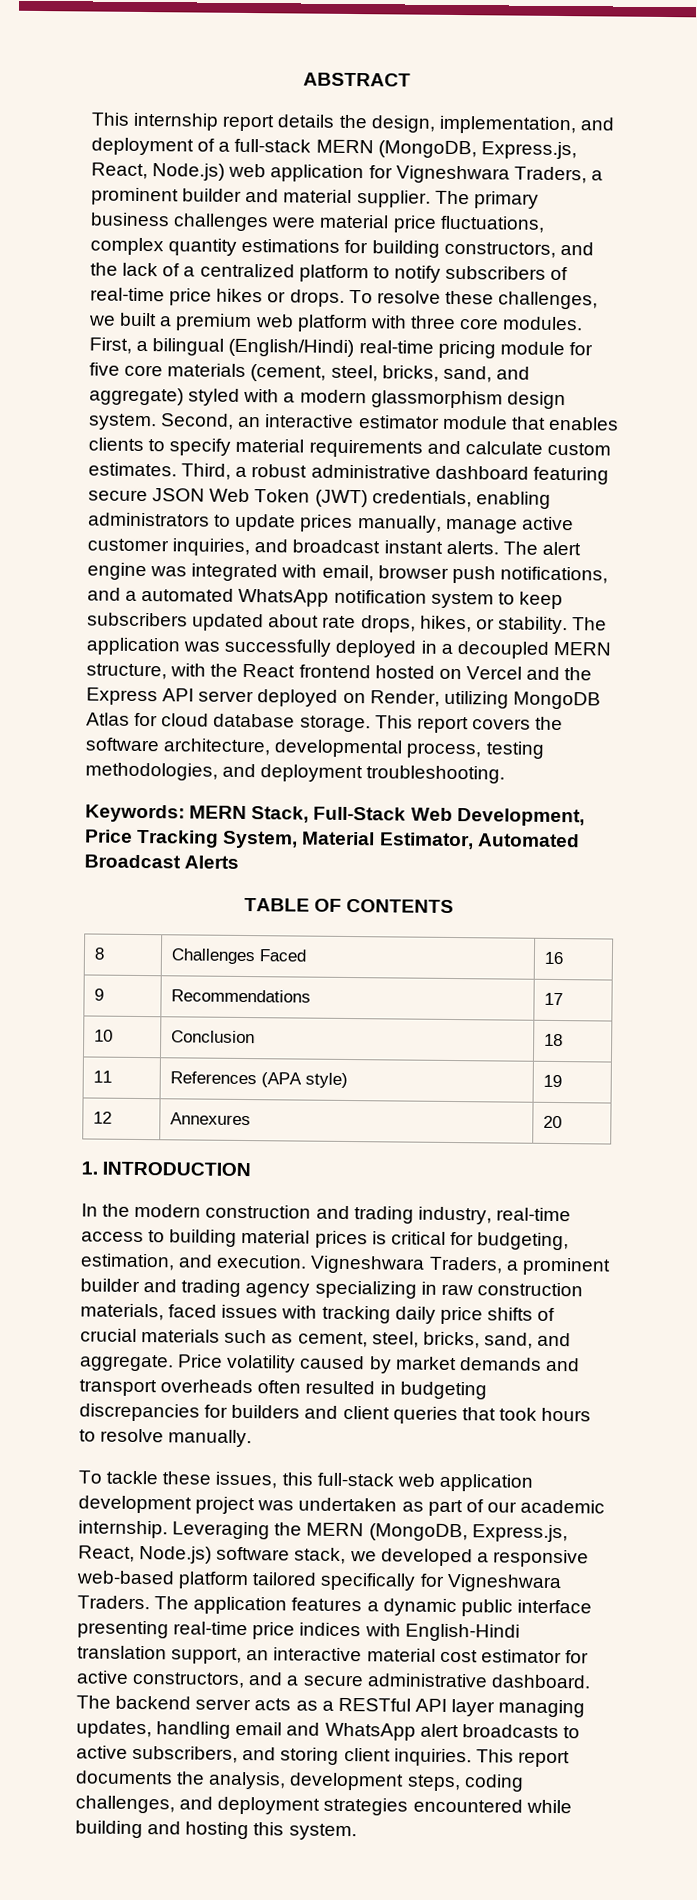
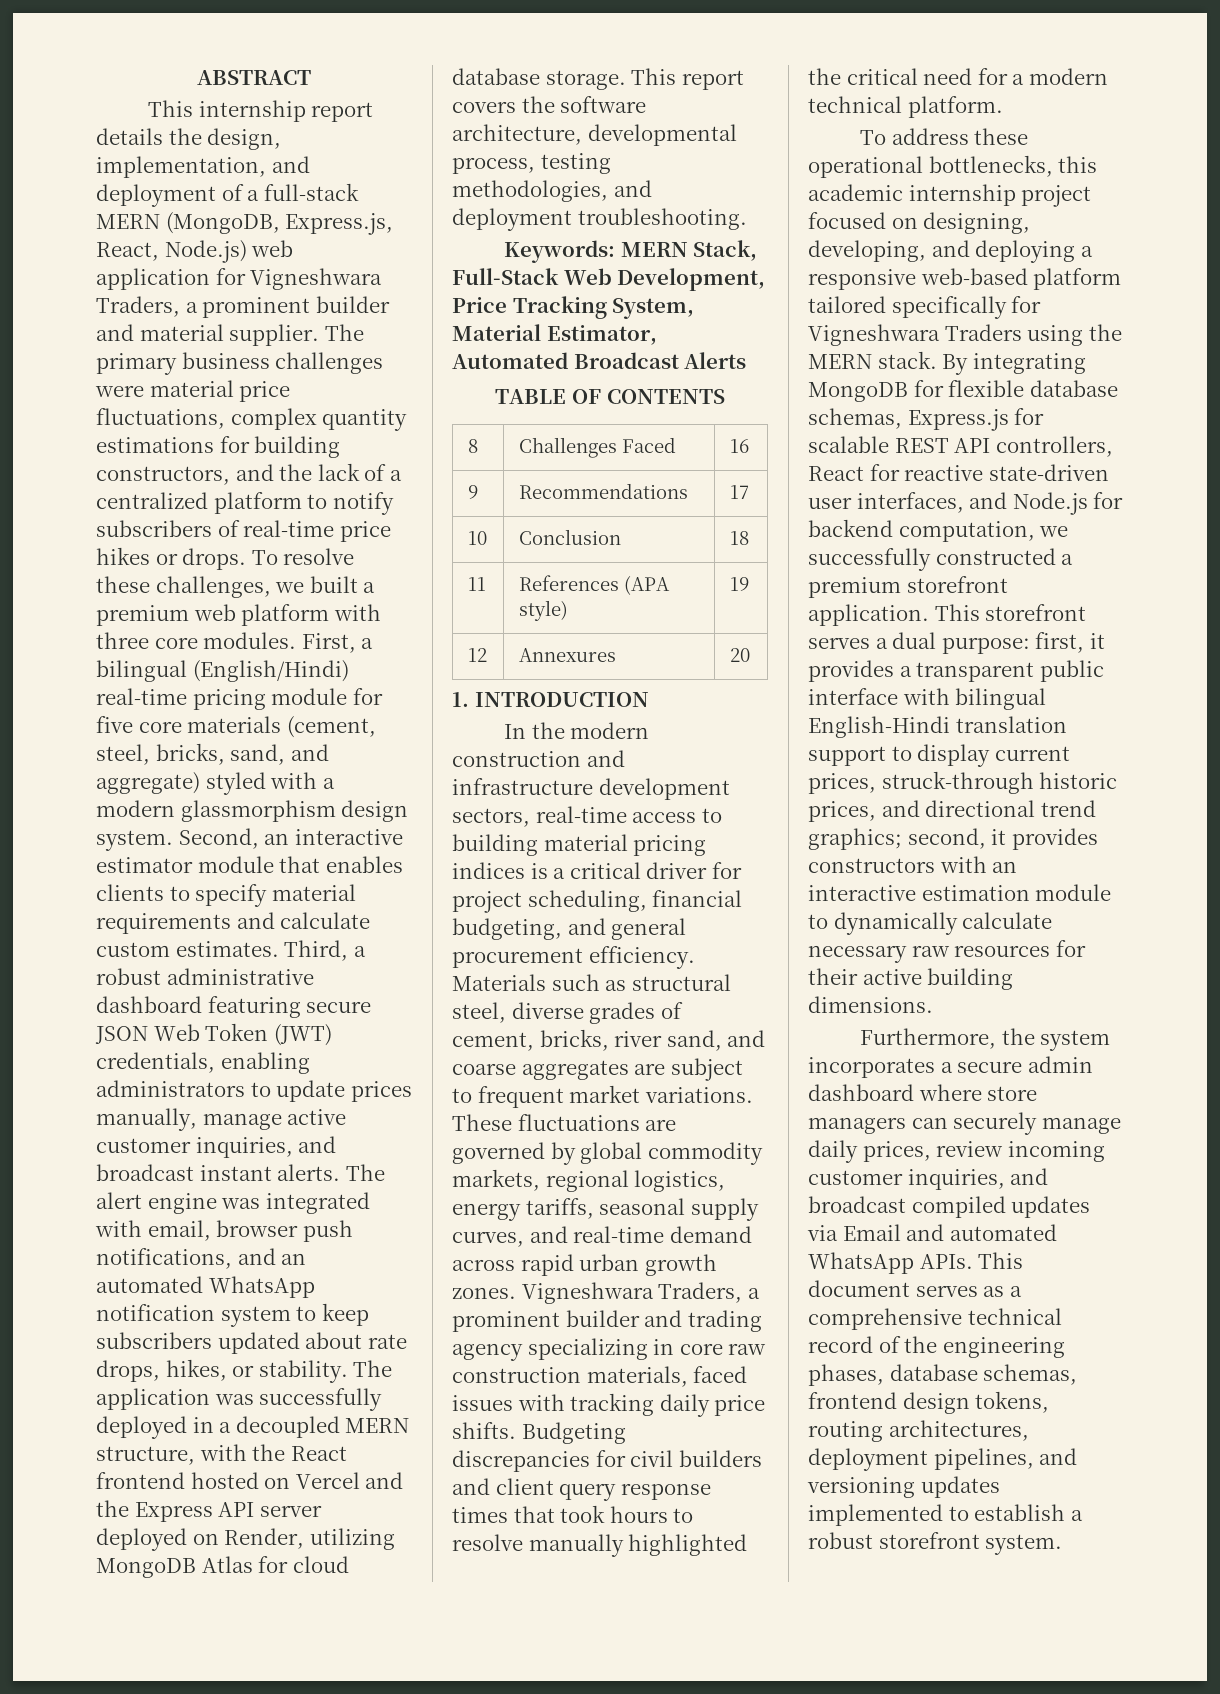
- The alert engine was integrated with email, browser push notifications, and a automated WhatsApp notification system to keep subscribers updated about rate drops, hikes, or stability.
+ The alert engine was integrated with email, browser push notifications, and an automated WhatsApp notification system to keep subscribers updated about rate drops, hikes, or stability.
- In the modern construction and trading industry, real-time access to building material prices is critical for budgeting, estimation, and execution.
+ In the modern construction and infrastructure development sectors, real-time access to building material pricing indices is a critical driver for project scheduling, financial budgeting, and general procurement efficiency. Materials such as structural steel, diverse grades of cement, bricks, river sand, and coarse aggregates are subject to frequent market variations. These fluctuations are governed by global commodity markets, regional logistics, energy tariffs, seasonal supply curves, and real-time demand across rapid urban growth zones.
- Vigneshwara Traders, a prominent builder and trading agency specializing in raw construction materials, faced issues with tracking daily price shifts of crucial materials such as cement, steel, bricks, sand, and aggregate. Price volatility caused by market demands and transport overheads often resulted in budgeting discrepancies for builders and client queries that took hours to resolve manually.
- To tackle these issues, this full-stack web application development project was undertaken as part of our academic internship. Leveraging the MERN (MongoDB, Express.js, React, Node.js) software stack, we developed a responsive web-based platform tailored specifically for Vigneshwara Traders. The application features a dynamic public interface presenting real-time price indices with English-Hindi translation support, an interactive material cost estimator for active constructors, and a secure administrative dashboard. The backend server acts as a RESTful API layer managing updates, handling email and WhatsApp alert broadcasts to active subscribers, and storing client inquiries. This report documents the analysis, development steps, coding challenges, and deployment strategies encountered while building and hosting this system.
+ Vigneshwara Traders, a prominent builder and trading agency specializing in core raw construction materials, faced issues with tracking daily price shifts. Budgeting discrepancies for civil builders and client query response times that took hours to resolve manually highlighted the critical need for a modern technical platform.
+ To address these operational bottlenecks, this academic internship project focused on designing, developing, and deploying a responsive web-based platform tailored specifically for Vigneshwara Traders using the MERN stack. By integrating MongoDB for flexible database schemas, Express.js for scalable REST API controllers, React for reactive state-driven user interfaces, and Node.js for backend computation, we successfully constructed a premium storefront application. This storefront serves a dual purpose: first, it provides a transparent public interface with bilingual English-Hindi translation support to display current prices, struck-through historic prices, and directional trend graphics; second, it provides constructors with an interactive estimation module to dynamically calculate necessary raw resources for their active building dimensions.
+ Furthermore, the system incorporates a secure admin dashboard where store managers can securely manage daily prices, review incoming customer inquiries, and broadcast compiled updates via Email and automated WhatsApp APIs. This document serves as a comprehensive technical record of the engineering phases, database schemas, frontend design tokens, routing architectures, deployment pipelines, and versioning updates implemented to establish a robust storefront system.

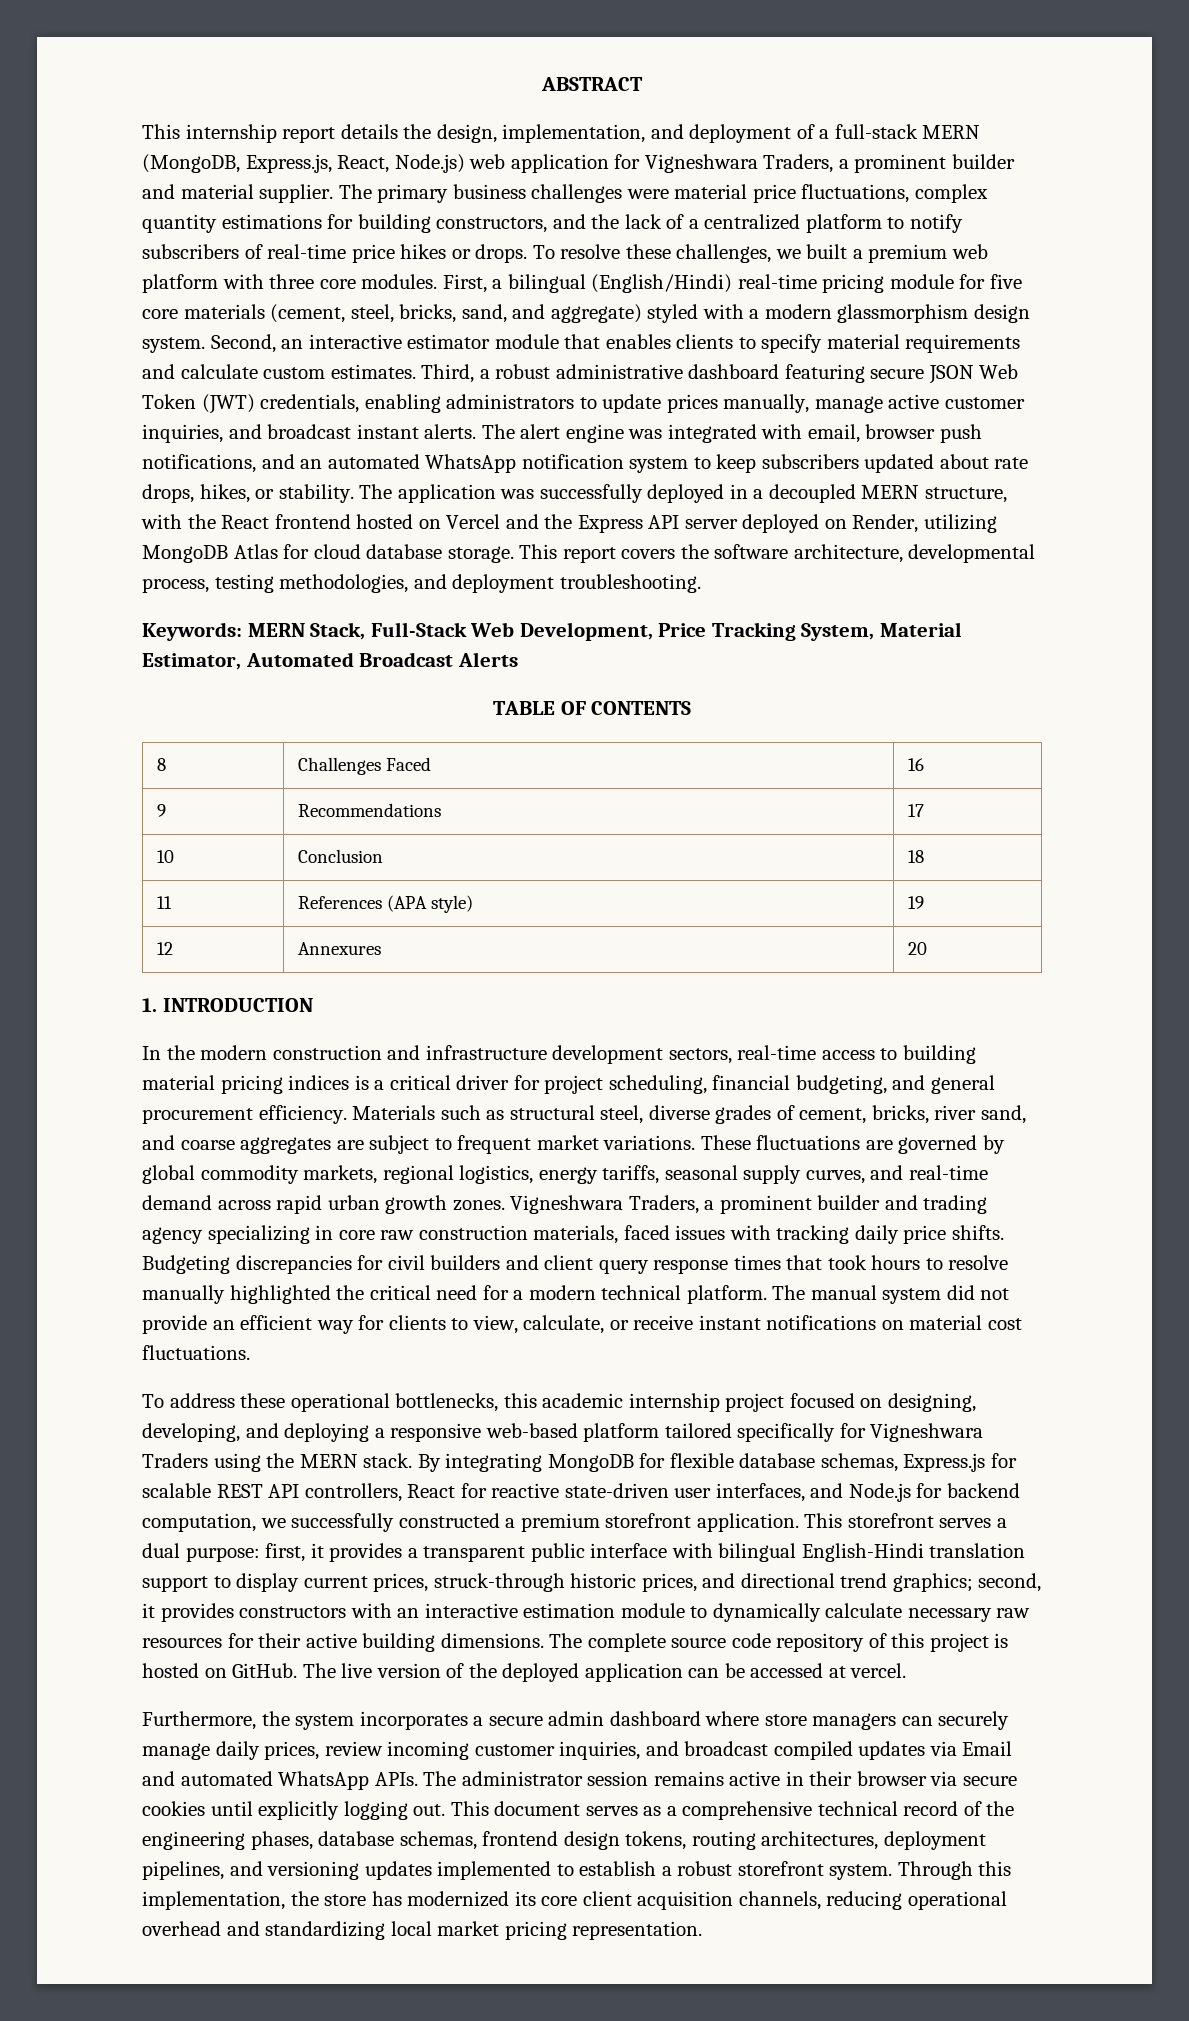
+ The manual system did not provide an efficient way for clients to view, calculate, or receive instant notifications on material cost fluctuations.
+ The complete source code repository of this project is hosted on GitHub. The live version of the deployed application can be accessed at vercel.
+ The administrator session remains active in their browser via secure cookies until explicitly logging out.
+ Through this implementation, the store has modernized its core client acquisition channels, reducing operational overhead and standardizing local market pricing representation.

